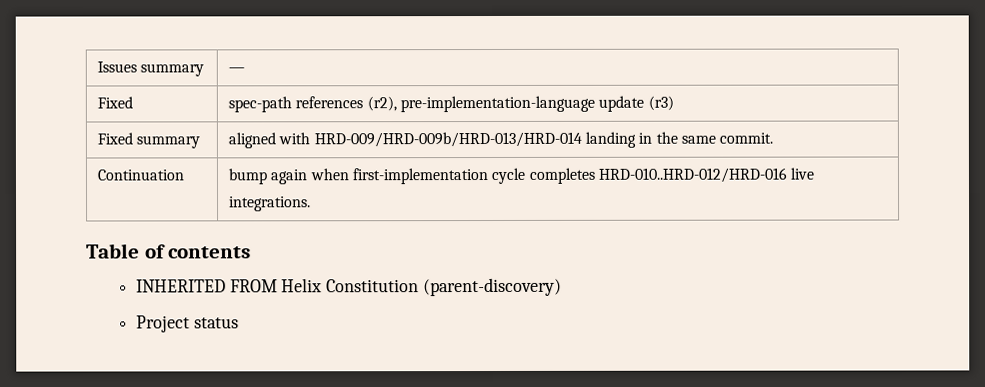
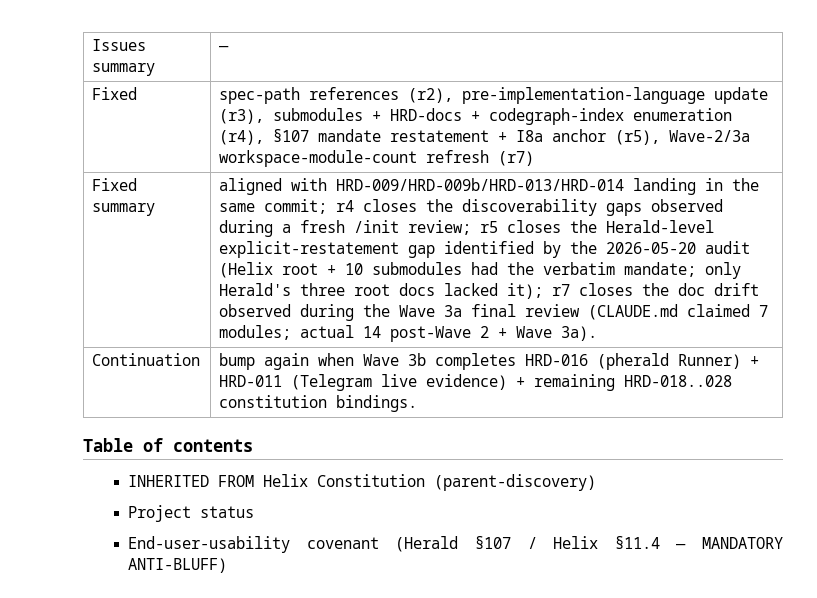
- Fixed | spec-path references (r2), pre-implementation-language update (r3)
+ Fixed | spec-path references (r2), pre-implementation-language update (r3), submodules + HRD-docs + codegraph-index enumeration (r4), §107 mandate restatement + I8a anchor (r5), Wave-2/3a workspace-module-count refresh (r7)
- aligned with HRD-009/HRD-009b/HRD-013/HRD-014 landing in the same commit.
- Continuation | bump again when first-implementation cycle completes HRD-010..HRD-012/HRD-016 live integrations.
+ aligned with HRD-009/HRD-009b/HRD-013/HRD-014 landing in the same commit; r4 closes the discoverability gaps observed during a fresh /init review; r5 closes the Herald-level explicit-restatement gap identified by the 2026-05-20 audit (Helix root + 10 submodules had the verbatim mandate; only Herald's three root docs lacked it); r7 closes the doc drift observed during the Wave 3a final review (CLAUDE.md claimed 7 modules; actual 14 post-Wave 2 + Wave 3a).
+ Continuation | bump again when Wave 3b completes HRD-016 (pherald Runner) + HRD-011 (Telegram live evidence) + remaining HRD-018..028 constitution bindings.
+ End-user-usability covenant (Herald §107 / Helix §11.4 — MANDATORY ANTI-BLUFF)

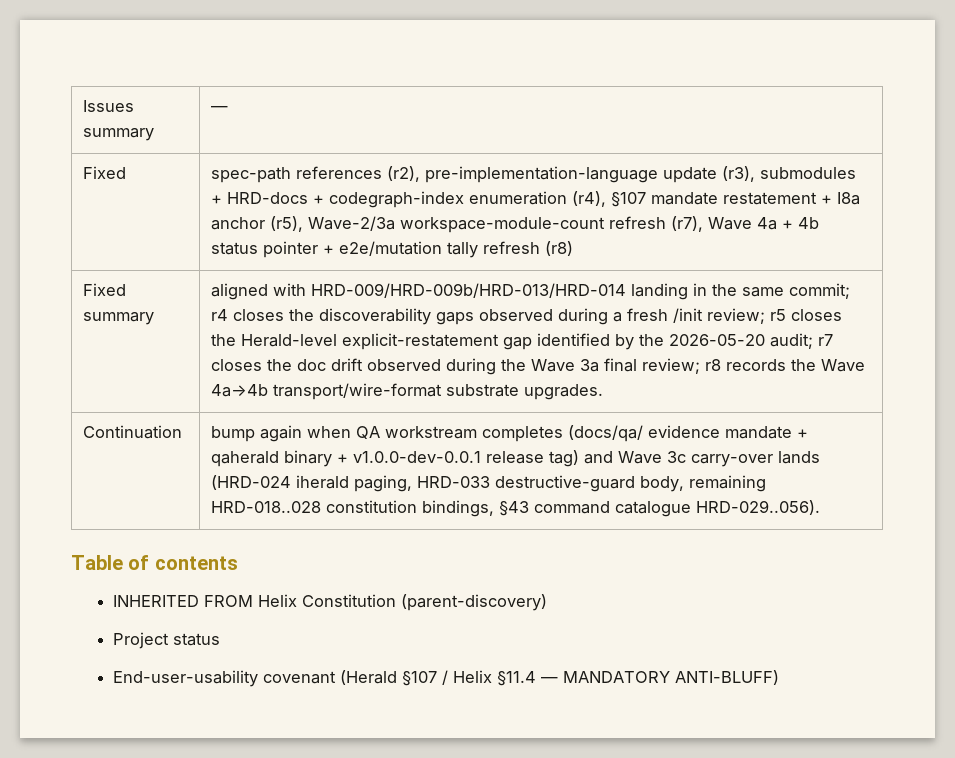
- Fixed | spec-path references (r2), pre-implementation-language update (r3), submodules + HRD-docs + codegraph-index enumeration (r4), §107 mandate restatement + I8a anchor (r5), Wave-2/3a workspace-module-count refresh (r7)
+ Fixed | spec-path references (r2), pre-implementation-language update (r3), submodules + HRD-docs + codegraph-index enumeration (r4), §107 mandate restatement + I8a anchor (r5), Wave-2/3a workspace-module-count refresh (r7), Wave 4a + 4b status pointer + e2e/mutation tally refresh (r8)
- aligned with HRD-009/HRD-009b/HRD-013/HRD-014 landing in the same commit; r4 closes the discoverability gaps observed during a fresh /init review; r5 closes the Herald-level explicit-restatement gap identified by the 2026-05-20 audit (Helix root + 10 submodules had the verbatim mandate; only Herald's three root docs lacked it); r7 closes the doc drift observed during the Wave 3a final review (CLAUDE.md claimed 7 modules; actual 14 post-Wave 2 + Wave 3a).
- Continuation | bump again when Wave 3b completes HRD-016 (pherald Runner) + HRD-011 (Telegram live evidence) + remaining HRD-018..028 constitution bindings.
+ aligned with HRD-009/HRD-009b/HRD-013/HRD-014 landing in the same commit; r4 closes the discoverability gaps observed during a fresh /init review; r5 closes the Herald-level explicit-restatement gap identified by the 2026-05-20 audit; r7 closes the doc drift observed during the Wave 3a final review; r8 records the Wave 4a→4b transport/wire-format substrate upgrades.
+ Continuation | bump again when QA workstream completes (docs/qa/ evidence mandate + qaherald binary + v1.0.0-dev-0.0.1 release tag) and Wave 3c carry-over lands (HRD-024 iherald paging, HRD-033 destructive-guard body, remaining HRD-018..028 constitution bindings, §43 command catalogue HRD-029..056).

